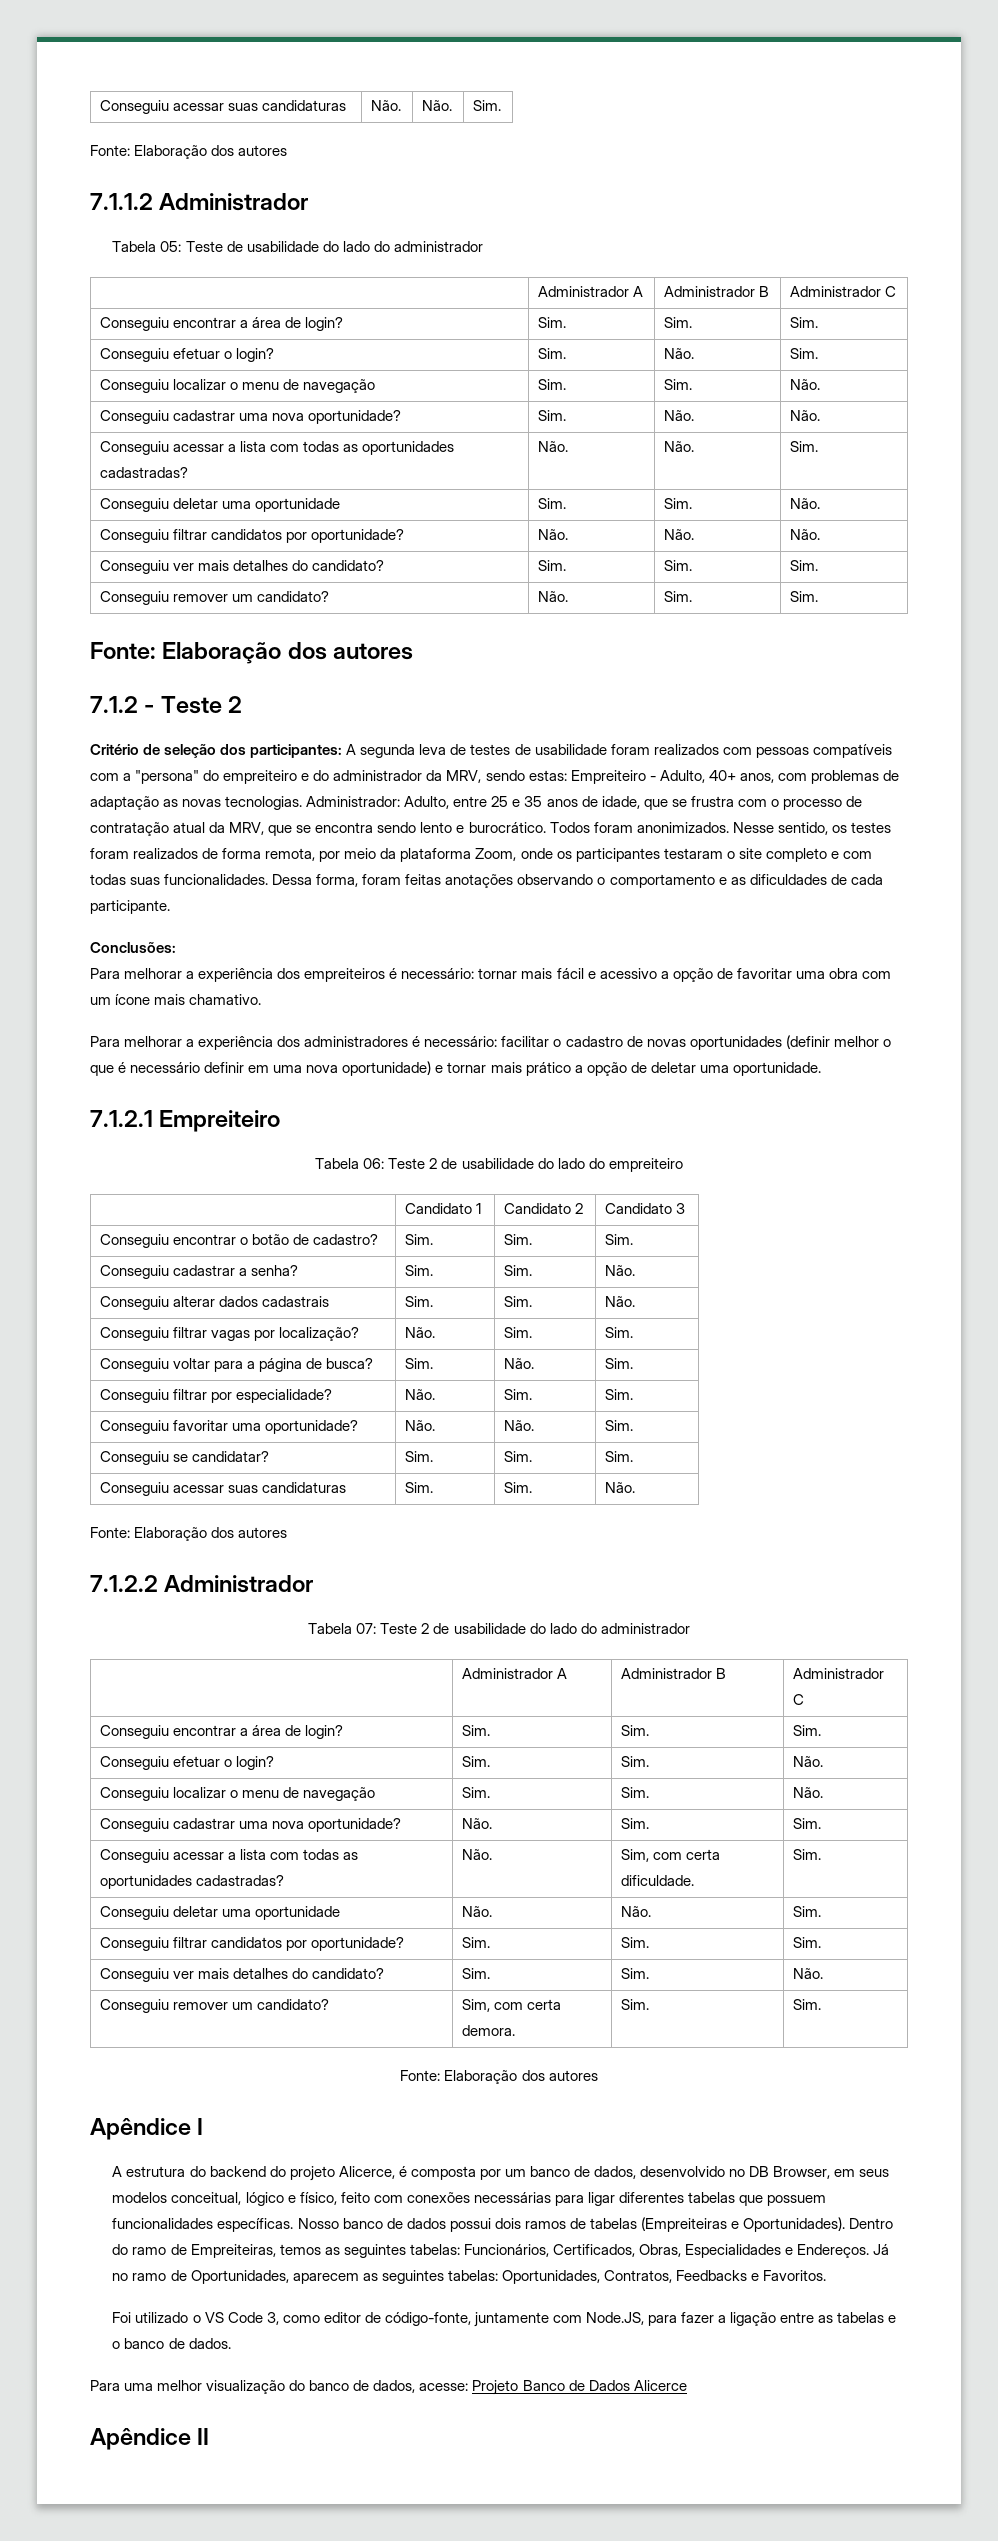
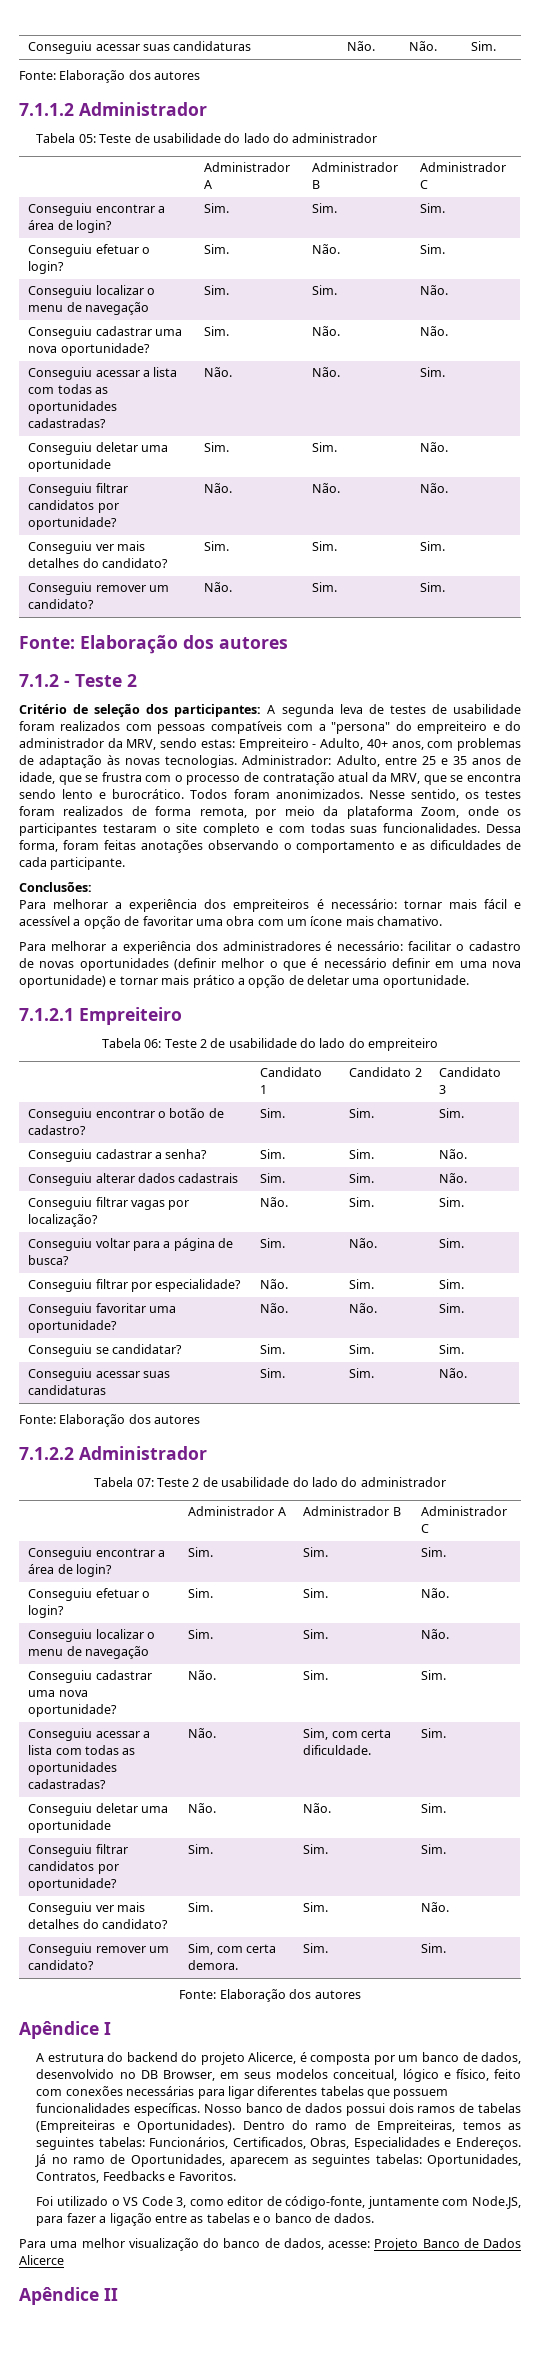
- Critério de seleção dos participantes: A segunda leva de testes de usabilidade foram realizados com pessoas compatíveis com a "persona" do empreiteiro e do administrador da MRV, sendo estas: Empreiteiro - Adulto, 40+ anos, com problemas de adaptação as novas tecnologias.
+ Critério de seleção dos participantes: A segunda leva de testes de usabilidade foram realizados com pessoas compatíveis com a "persona" do empreiteiro e do administrador da MRV, sendo estas: Empreiteiro - Adulto, 40+ anos, com problemas de adaptação às novas tecnologias.
- Para melhorar a experiência dos empreiteiros é necessário: tornar mais fácil e acessivo a opção de favoritar uma obra com um ícone mais chamativo.
+ Para melhorar a experiência dos empreiteiros é necessário: tornar mais fácil e acessível a opção de favoritar uma obra com um ícone mais chamativo.

